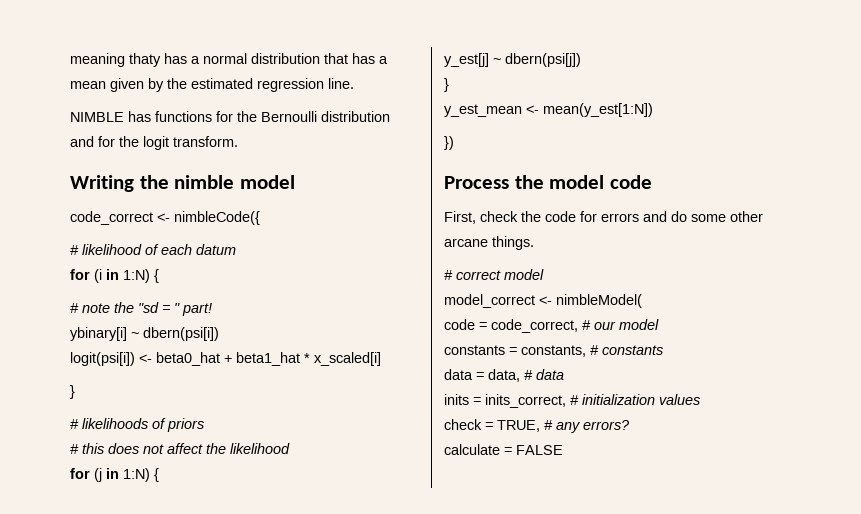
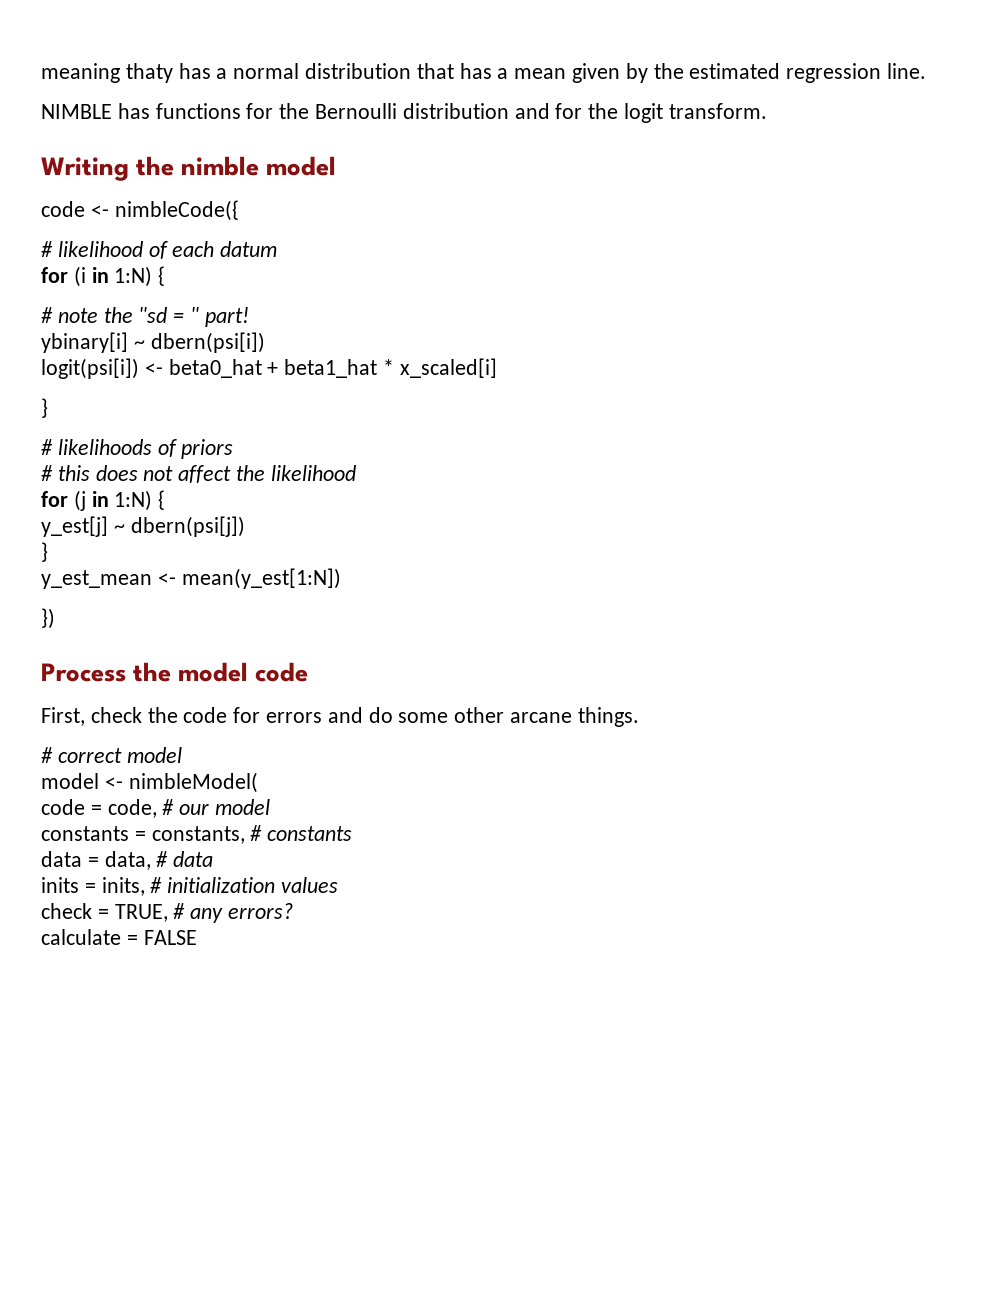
- code_correct <- nimbleCode({
+ code <- nimbleCode({
- model_correct <- nimbleModel(
+ model <- nimbleModel(
- code = code_correct, # our model
+ code = code, # our model
- inits = inits_correct, # initialization values
+ inits = inits, # initialization values

